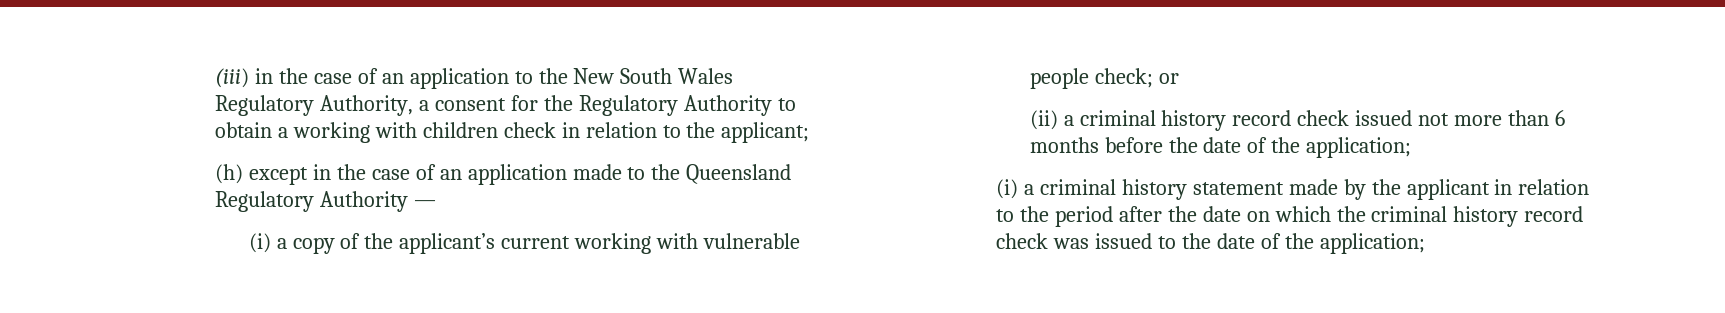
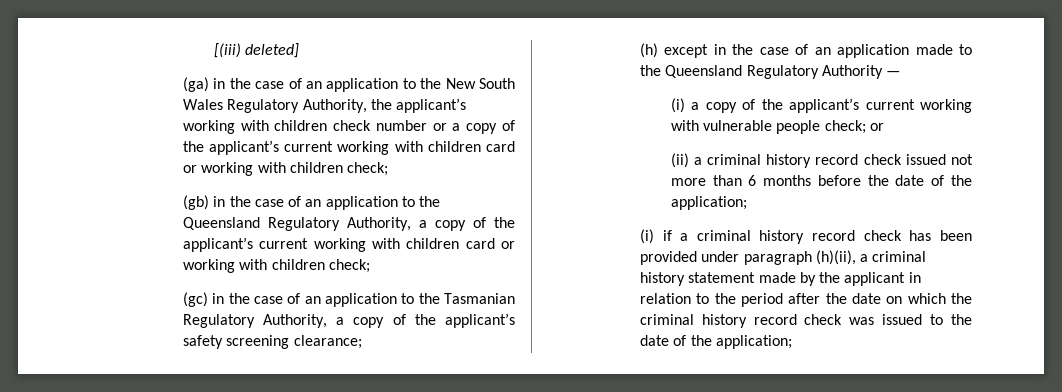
- (iii) in the case of an application to the New South Wales Regulatory Authority, a consent for the Regulatory Authority to obtain a working with children check in relation to the applicant;
+ [(iii) deleted]
+ (ga) in the case of an application to the New South Wales Regulatory Authority, the applicant’s working with children check number or a copy of the applicant’s current working with children card or working with children check;
+ (gb) in the case of an application to the Queensland Regulatory Authority, a copy of the applicant’s current working with children card or working with children check;
+ (gc) in the case of an application to the Tasmanian Regulatory Authority, a copy of the applicant’s safety screening clearance;
- (i) a criminal history statement made by the applicant in relation to the period after the date on which the criminal history record check was issued to the date of the application;
+ (i) if a criminal history record check has been provided under paragraph (h)(ii), a criminal history statement made by the applicant in relation to the period after the date on which the criminal history record check was issued to the date of the application;

